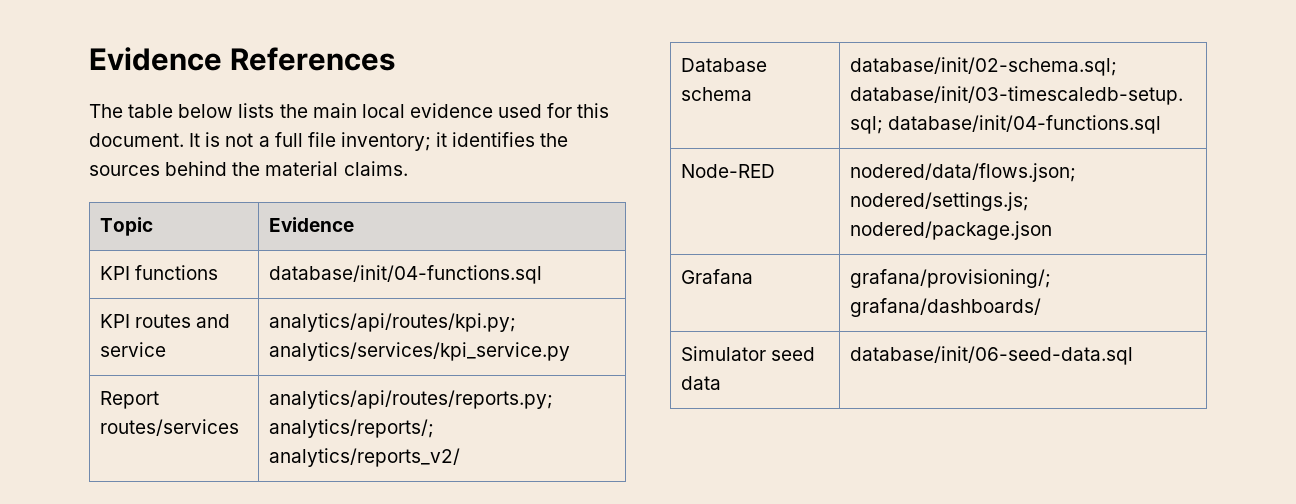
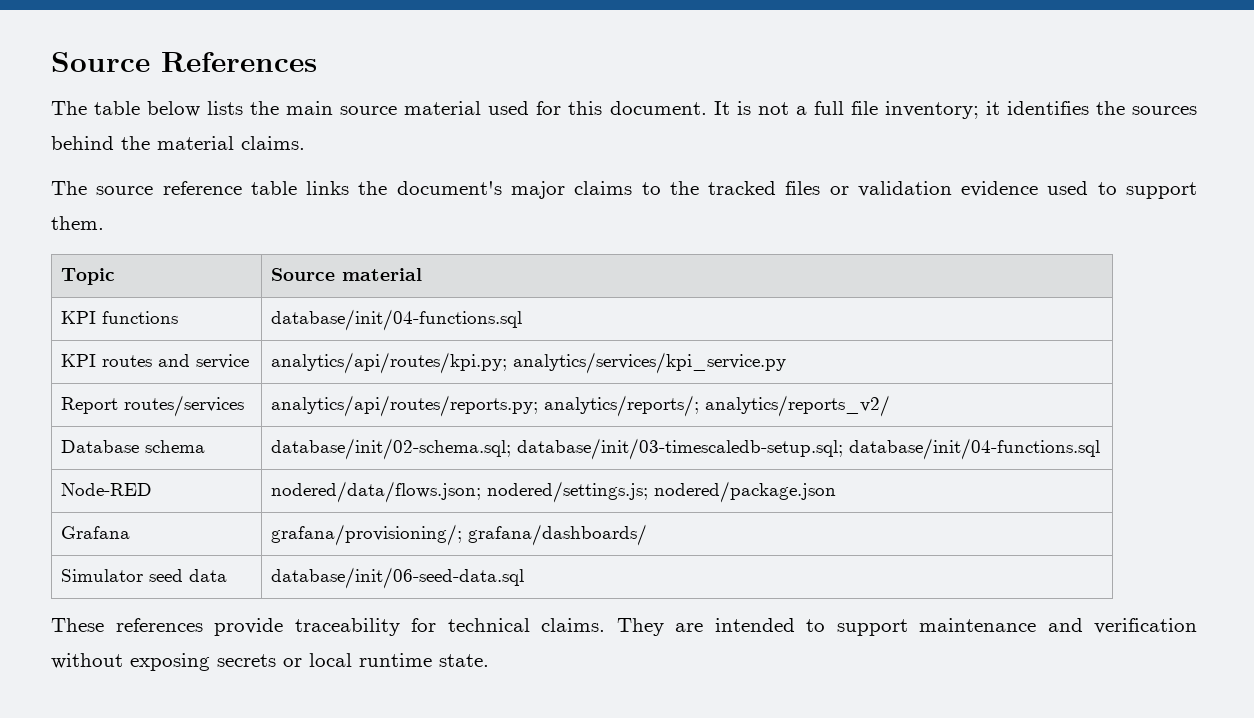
- Evidence References
+ Source References
- The table below lists the main local evidence used for this document.
+ The table below lists the main source material used for this document.
+ The source reference table links the document's major claims to the tracked files or validation evidence used to support them.
- Topic | Evidence
+ Topic | Source material
+ These references provide traceability for technical claims. They are intended to support maintenance and verification without exposing secrets or local runtime state.

